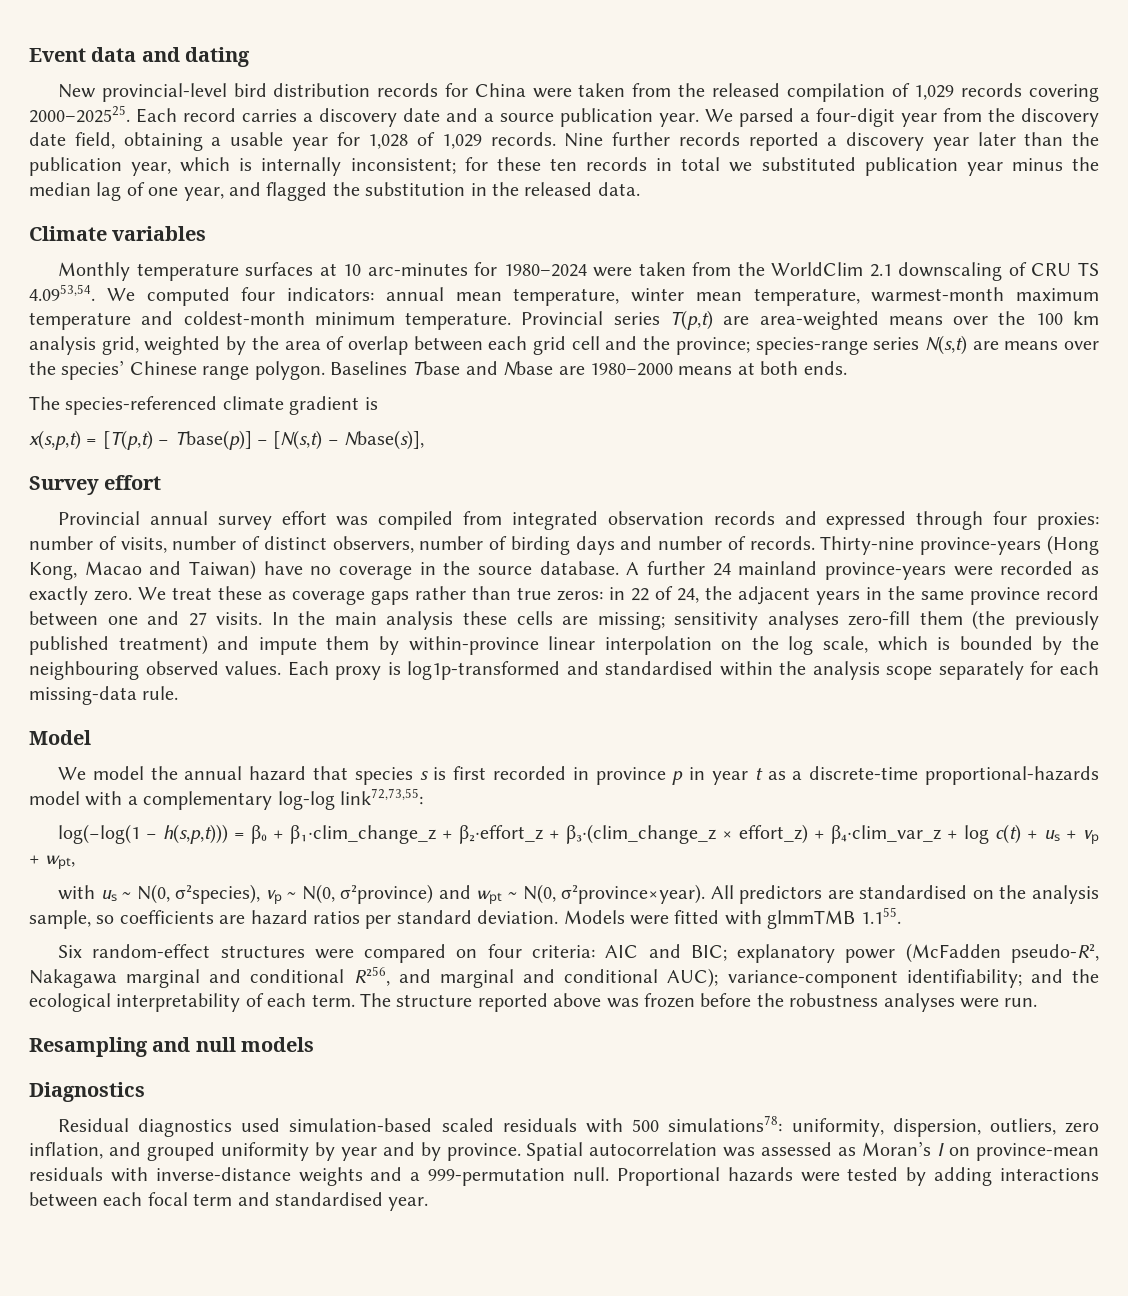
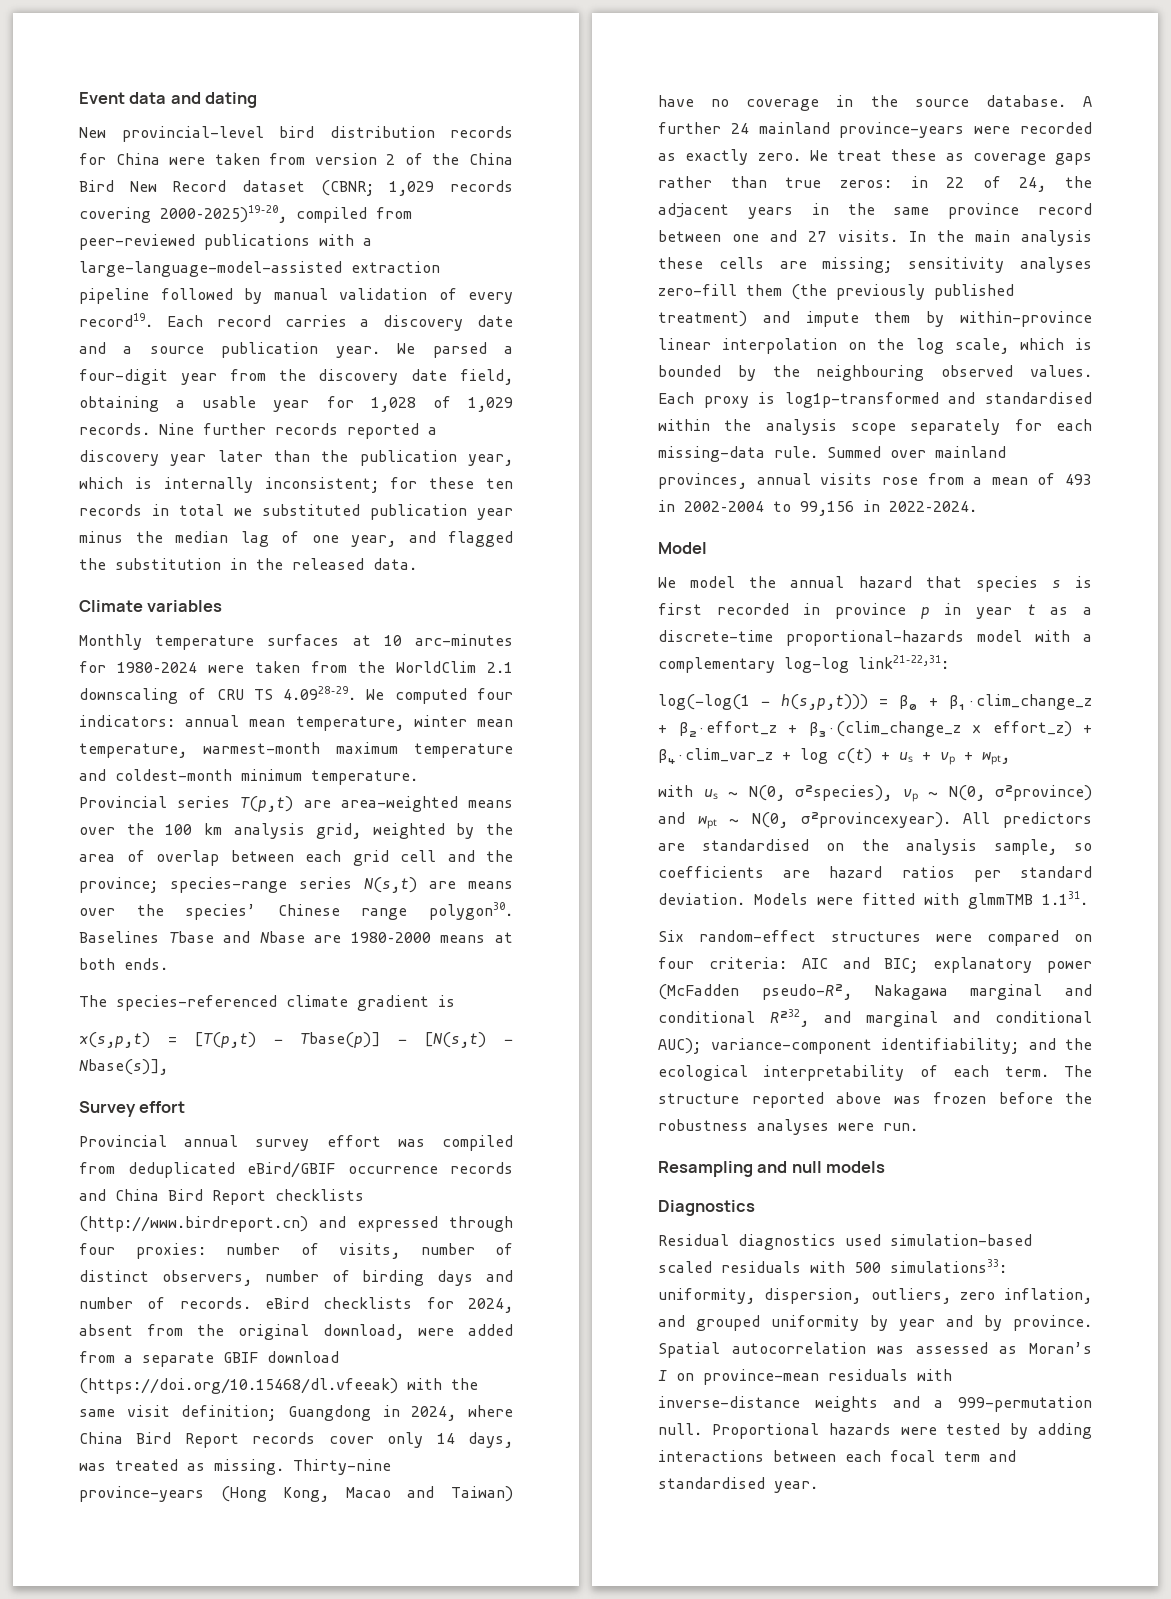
- New provincial-level bird distribution records for China were taken from the released compilation of 1,029 records covering 2000–202525.
+ New provincial-level bird distribution records for China were taken from version 2 of the China Bird New Record dataset (CBNR; 1,029 records covering 2000–2025)19–20, compiled from peer-reviewed publications with a large-language-model-assisted extraction pipeline followed by manual validation of every record19.
- Monthly temperature surfaces at 10 arc-minutes for 1980–2024 were taken from the WorldClim 2.1 downscaling of CRU TS 4.0953,54. We computed four indicators: annual mean temperature, winter mean temperature, warmest-month maximum temperature and coldest-month minimum temperature.
+ Monthly temperature surfaces at 10 arc-minutes for 1980–2024 were taken from the WorldClim 2.1 downscaling of CRU TS 4.0928–29. We computed four indicators: annual mean temperature, winter mean temperature, warmest-month maximum temperature and coldest-month minimum temperature.
- Provincial series T(p,t) are area-weighted means over the 100 km analysis grid, weighted by the area of overlap between each grid cell and the province; species-range series N(s,t) are means over the species’ Chinese range polygon.
+ Provincial series T(p,t) are area-weighted means over the 100 km analysis grid, weighted by the area of overlap between each grid cell and the province; species-range series N(s,t) are means over the species’ Chinese range polygon30.
- Provincial annual survey effort was compiled from integrated observation records and expressed through four proxies: number of visits, number of distinct observers, number of birding days and number of records.
+ Provincial annual survey effort was compiled from deduplicated eBird/GBIF occurrence records and China Bird Report checklists (http://www.birdreport.cn) and expressed through four proxies: number of visits, number of distinct observers, number of birding days and number of records. eBird checklists for 2024, absent from the original download, were added from a separate GBIF download (https://doi.org/10.15468/dl.vfeeak) with the same visit definition; Guangdong in 2024, where China Bird Report records cover only 14 days, was treated as missing.
+ Summed over mainland provinces, annual visits rose from a mean of 493 in 2002–2004 to 99,156 in 2022–2024.
- We model the annual hazard that species s is first recorded in province p in year t as a discrete-time proportional-hazards model with a complementary log-log link72,73,55:
+ We model the annual hazard that species s is first recorded in province p in year t as a discrete-time proportional-hazards model with a complementary log-log link21–22,31:
- Models were fitted with glmmTMB 1.155.
+ Models were fitted with glmmTMB 1.131.
- Six random-effect structures were compared on four criteria: AIC and BIC; explanatory power (McFadden pseudo-R², Nakagawa marginal and conditional R²56, and marginal and conditional AUC); variance-component identifiability; and the ecological interpretability of each term.
+ Six random-effect structures were compared on four criteria: AIC and BIC; explanatory power (McFadden pseudo-R², Nakagawa marginal and conditional R²32, and marginal and conditional AUC); variance-component identifiability; and the ecological interpretability of each term.
- Residual diagnostics used simulation-based scaled residuals with 500 simulations78: uniformity, dispersion, outliers, zero inflation, and grouped uniformity by year and by province.
+ Residual diagnostics used simulation-based scaled residuals with 500 simulations33: uniformity, dispersion, outliers, zero inflation, and grouped uniformity by year and by province.

